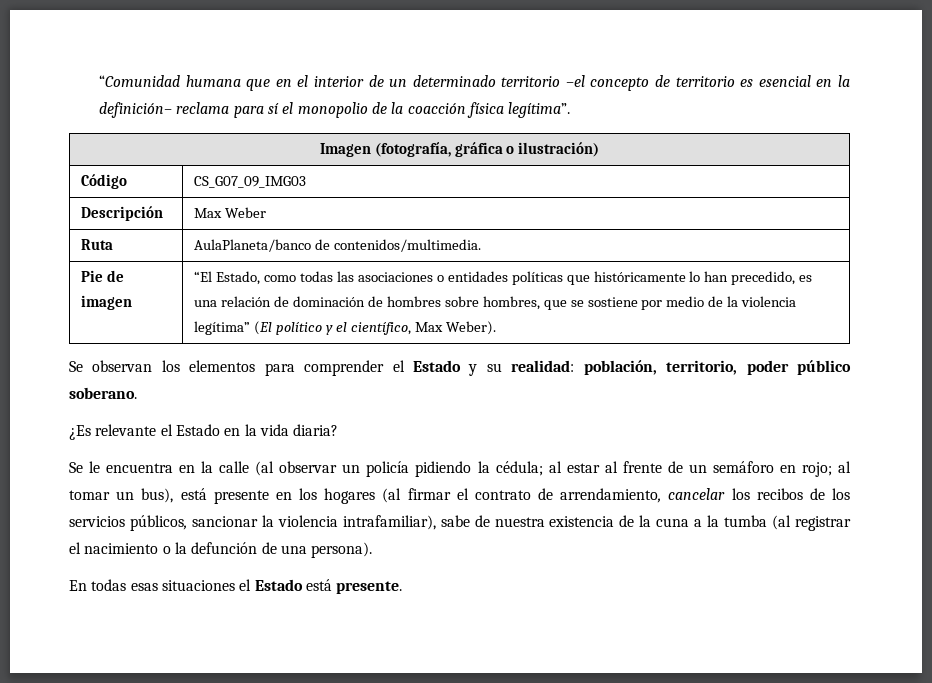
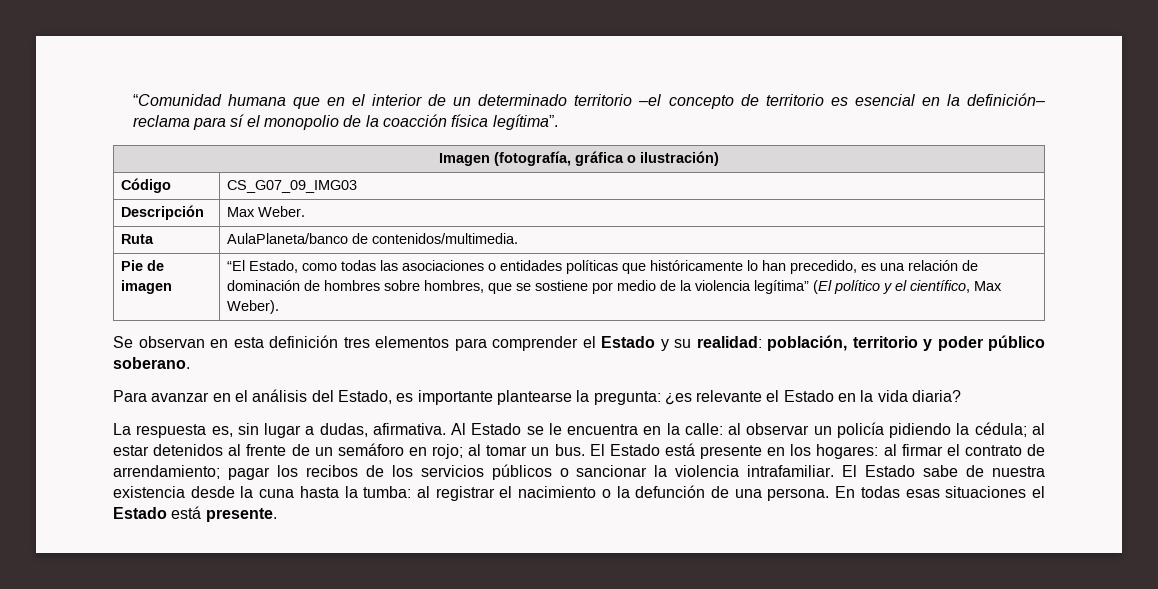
- Descripción | Max Weber
+ Descripción | Max Weber.
- Se observan los elementos para comprender el Estado y su realidad: población, territorio, poder público soberano.
+ Se observan en esta definición tres elementos para comprender el Estado y su realidad: población, territorio y poder público soberano.
- ¿Es relevante el Estado en la vida diaria?
+ Para avanzar en el análisis del Estado, es importante plantearse la pregunta: ¿es relevante el Estado en la vida diaria?
- Se le encuentra en la calle (al observar un policía pidiendo la cédula; al estar al frente de un semáforo en rojo; al tomar un bus), está presente en los hogares (al firmar el contrato de arrendamiento, cancelar los recibos de los servicios públicos, sancionar la violencia intrafamiliar), sabe de nuestra existencia de la cuna a la tumba (al registrar el nacimiento o la defunción de una persona).
- En todas esas situaciones el Estado está presente.
+ La respuesta es, sin lugar a dudas, afirmativa. Al Estado se le encuentra en la calle: al observar un policía pidiendo la cédula; al estar detenidos al frente de un semáforo en rojo; al tomar un bus. El Estado está presente en los hogares: al firmar el contrato de arrendamiento; pagar los recibos de los servicios públicos o sancionar la violencia intrafamiliar. El Estado sabe de nuestra existencia desde la cuna hasta la tumba: al registrar el nacimiento o la defunción de una persona. En todas esas situaciones el Estado está presente.

